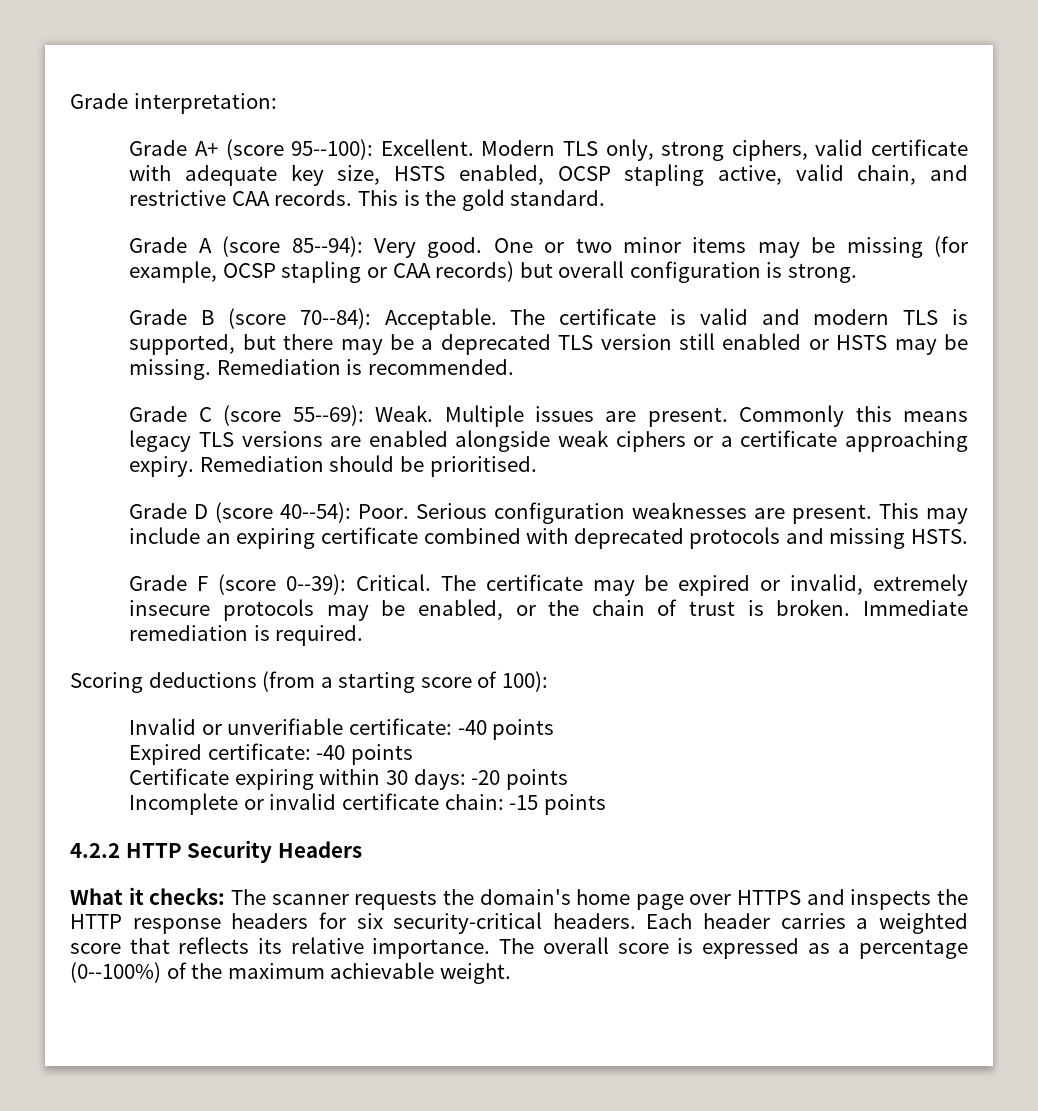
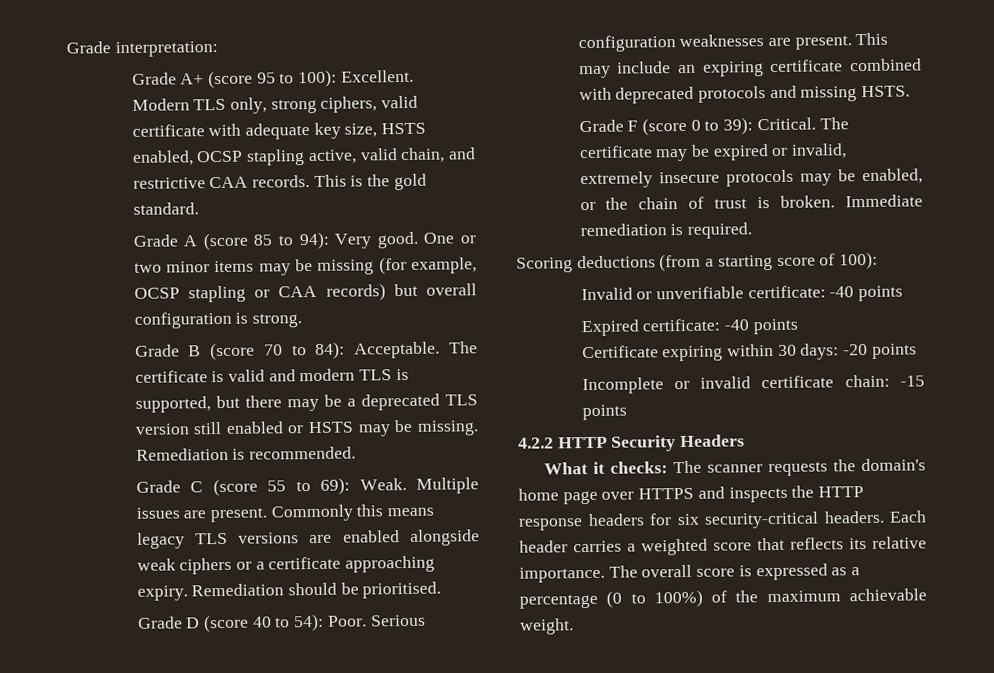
- Grade A+ (score 95--100): Excellent.
+ Grade A+ (score 95 to 100): Excellent.
- Grade A (score 85--94): Very good.
+ Grade A (score 85 to 94): Very good.
- Grade B (score 70--84): Acceptable.
+ Grade B (score 70 to 84): Acceptable.
- Grade C (score 55--69): Weak.
+ Grade C (score 55 to 69): Weak.
- Grade D (score 40--54): Poor.
+ Grade D (score 40 to 54): Poor.
- Grade F (score 0--39): Critical.
+ Grade F (score 0 to 39): Critical.
- The overall score is expressed as a percentage (0--100%) of the maximum achievable weight.
+ The overall score is expressed as a percentage (0 to 100%) of the maximum achievable weight.

